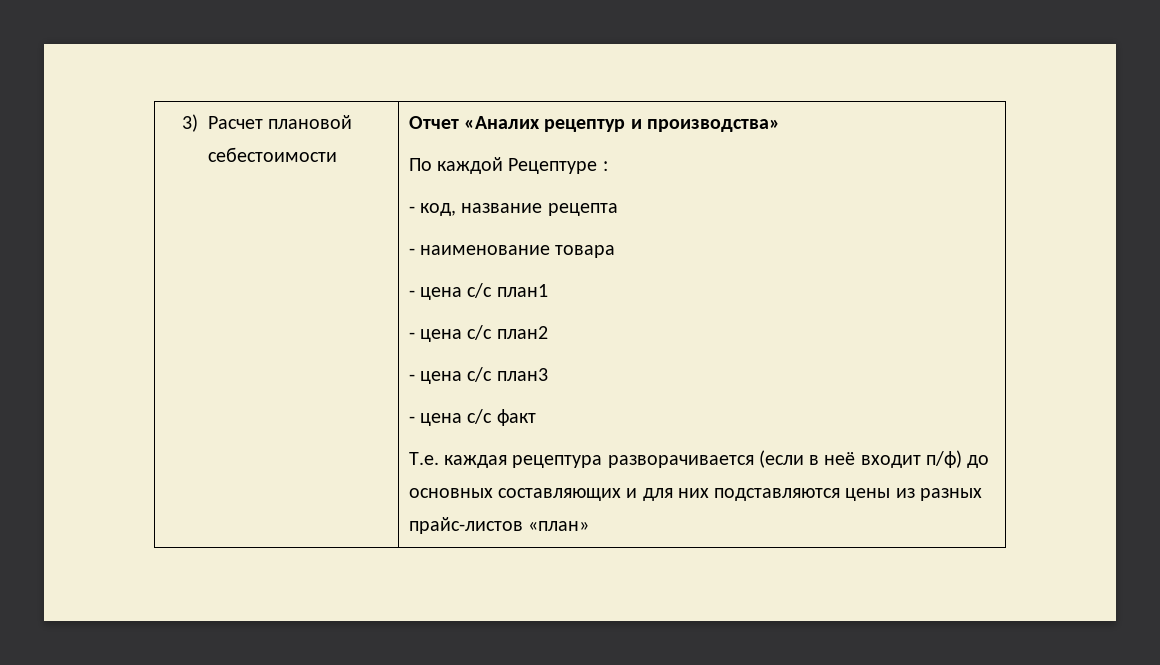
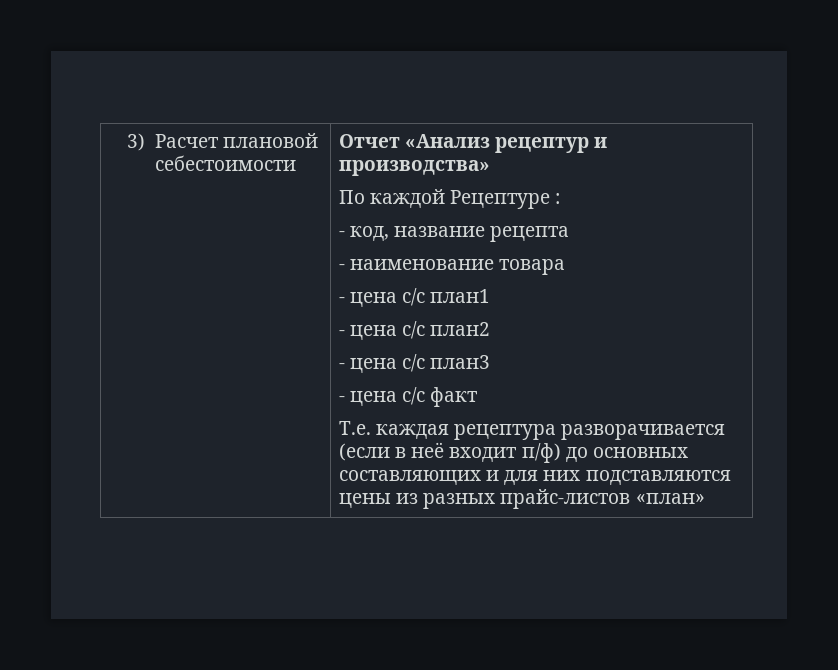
- Отчет «Аналих рецептур и производства»
+ Отчет «Анализ рецептур и производства»

